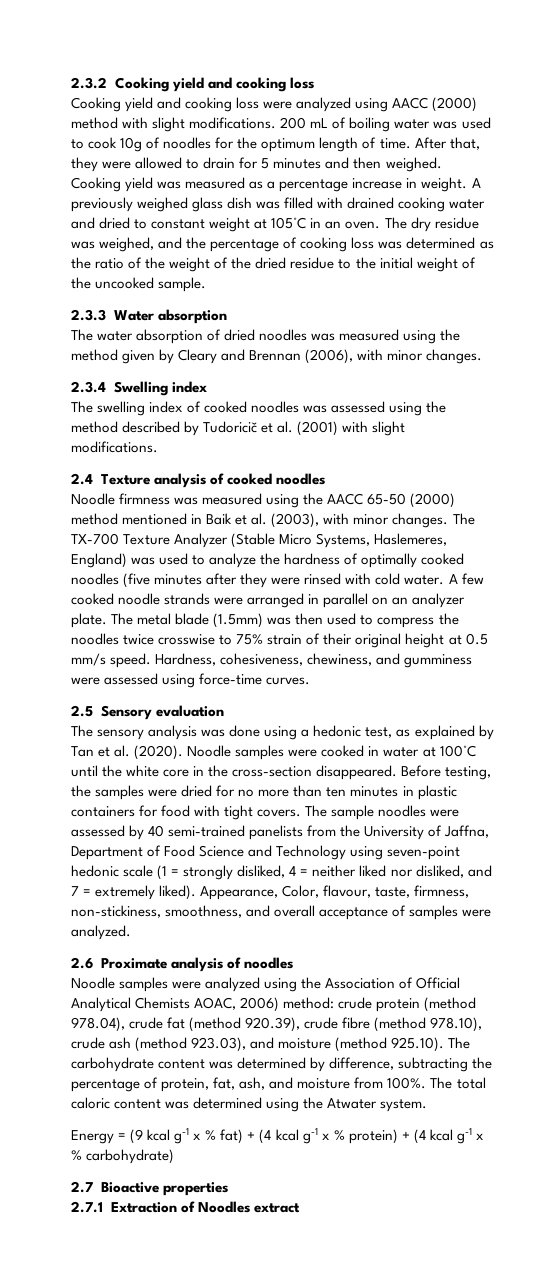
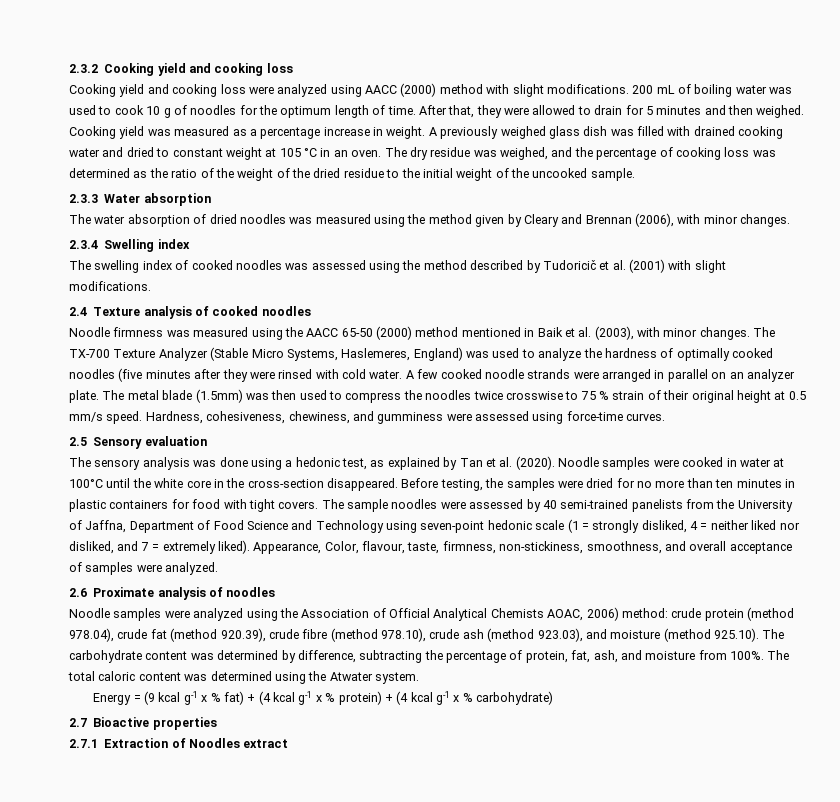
- 200 mL of boiling water was used to cook 10g of noodles for the optimum length of time.
+ 200 mL of boiling water was used to cook 10 g of noodles for the optimum length of time.
- A previously weighed glass dish was filled with drained cooking water and dried to constant weight at 105°C in an oven.
+ A previously weighed glass dish was filled with drained cooking water and dried to constant weight at 105 °C in an oven.
- The metal blade (1.5mm) was then used to compress the noodles twice crosswise to 75% strain of their original height at 0.5 mm/s speed.
+ The metal blade (1.5mm) was then used to compress the noodles twice crosswise to 75 % strain of their original height at 0.5 mm/s speed.

